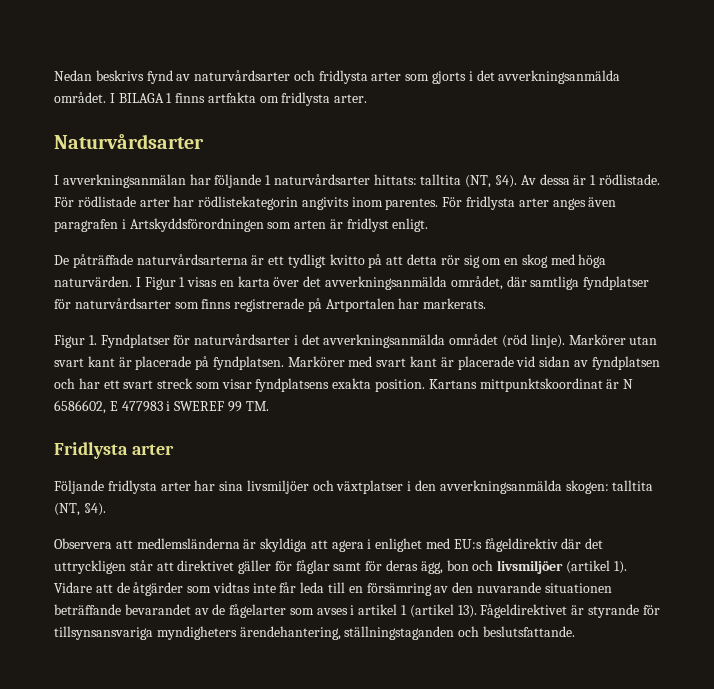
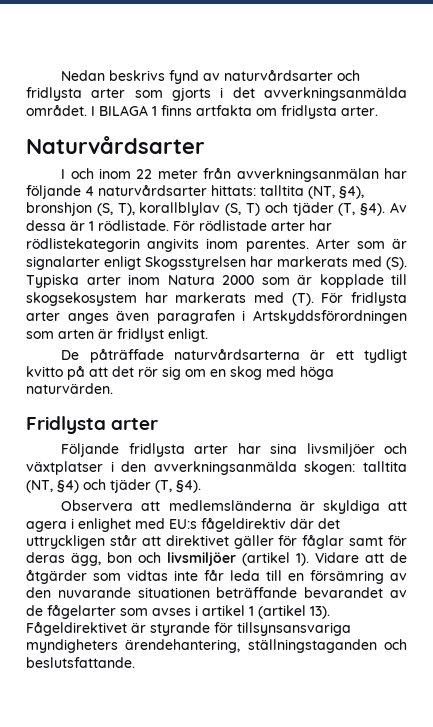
- I avverkningsanmälan har följande 1 naturvårdsarter hittats: talltita (NT, §4).
+ I och inom 22 meter från avverkningsanmälan har följande 4 naturvårdsarter hittats: talltita (NT, §4), bronshjon (S, T), korallblylav (S, T) och tjäder (T, §4).
- För fridlysta arter anges även paragrafen i Artskyddsförordningen som arten är fridlyst enligt.
+ Arter som är signalarter enligt Skogsstyrelsen har markerats med (S). Typiska arter inom Natura 2000 som är kopplade till skogsekosystem har markerats med (T). För fridlysta arter anges även paragrafen i Artskyddsförordningen som arten är fridlyst enligt.
- De påträffade naturvårdsarterna är ett tydligt kvitto på att detta rör sig om en skog med höga naturvärden. I Figur 1 visas en karta över det avverkningsanmälda området, där samtliga fyndplatser för naturvårdsarter som finns registrerade på Artportalen har markerats.
- Figur 1. Fyndplatser för naturvårdsarter i det avverkningsanmälda området (röd linje). Markörer utan svart kant är placerade på fyndplatsen. Markörer med svart kant är placerade vid sidan av fyndplatsen och har ett svart streck som visar fyndplatsens exakta position. Kartans mittpunktskoordinat är N 6586602, E 477983 i SWEREF 99 TM.
+ De påträffade naturvårdsarterna är ett tydligt kvitto på att det rör sig om en skog med höga naturvärden.
- Följande fridlysta arter har sina livsmiljöer och växtplatser i den avverkningsanmälda skogen: talltita (NT, §4).
+ Följande fridlysta arter har sina livsmiljöer och växtplatser i den avverkningsanmälda skogen: talltita (NT, §4) och tjäder (T, §4).

